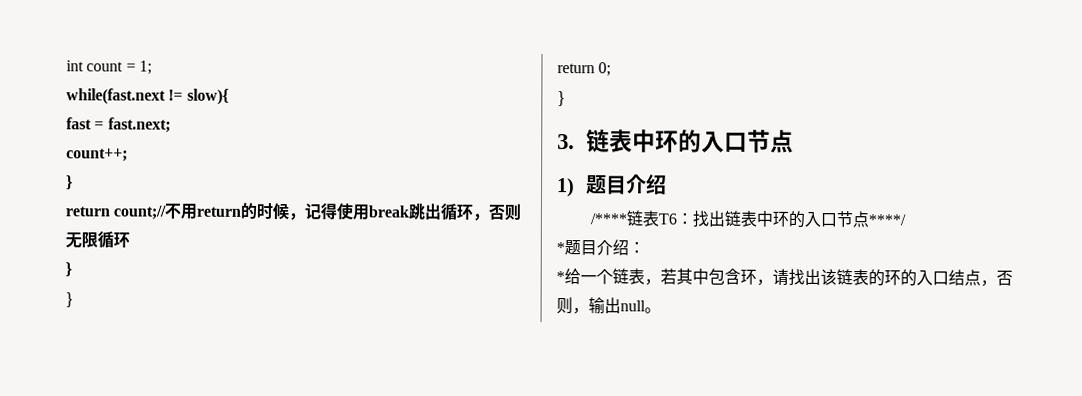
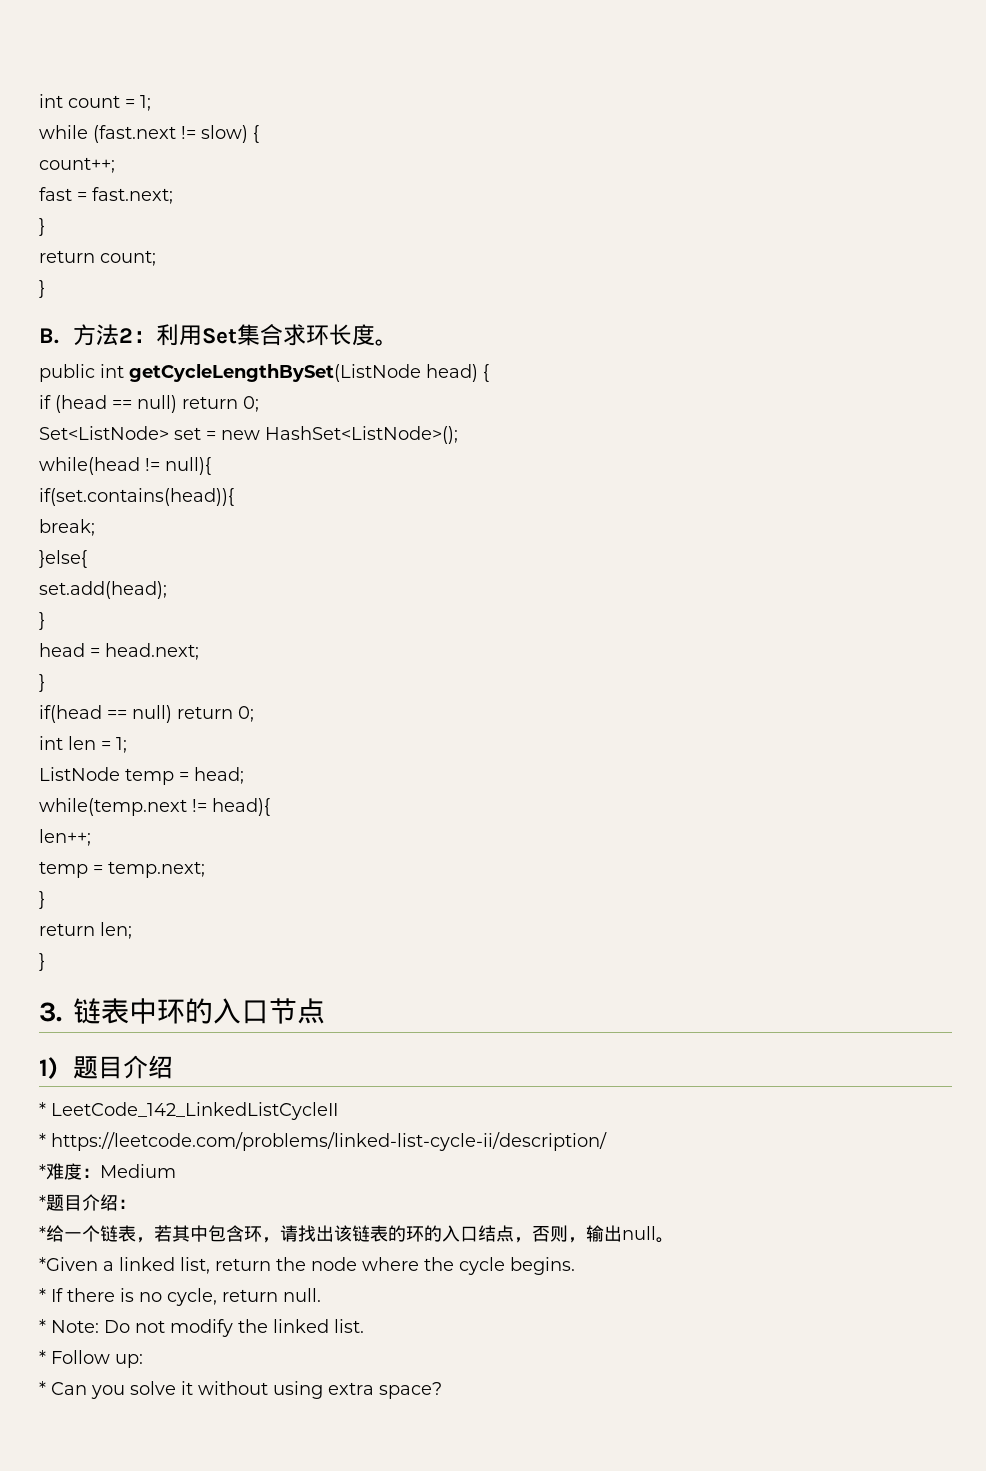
- while(fast.next != slow){
+ while (fast.next != slow) {
+ count++;
  fast = fast.next;
- count++;
  }
- return count;//不用return的时候，记得使用break跳出循环，否则无限循环
+ return count;
  }
+ B.方法2：利用Set集合求环长度。
+ public int getCycleLengthBySet(ListNode head) {
+ if (head == null) return 0;
+ Set<ListNode> set = new HashSet<ListNode>();
+ while(head != null){
+ if(set.contains(head)){
+ break;
+ }else{
+ set.add(head);
  }
- return 0;
+ head = head.next;
+ }
+ if(head == null) return 0;
+ int len = 1;
+ ListNode temp = head;
+ while(temp.next != head){
+ len++;
+ temp = temp.next;
+ }
+ return len;
- /****链表T6：找出链表中环的入口节点****/
+ * LeetCode_142_LinkedListCycleII
+ * https://leetcode.com/problems/linked-list-cycle-ii/description/
+ *难度：Medium
+ *Given a linked list, return the node where the cycle begins.
+ * If there is no cycle, return null.
+ * Note: Do not modify the linked list.
+ * Follow up:
+ * Can you solve it without using extra space?

